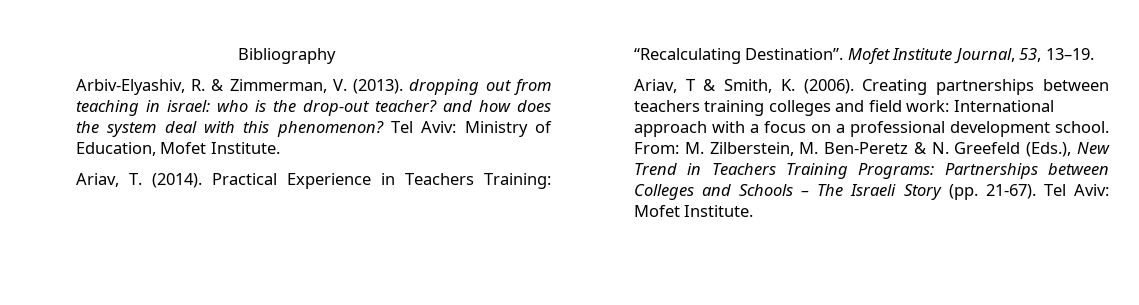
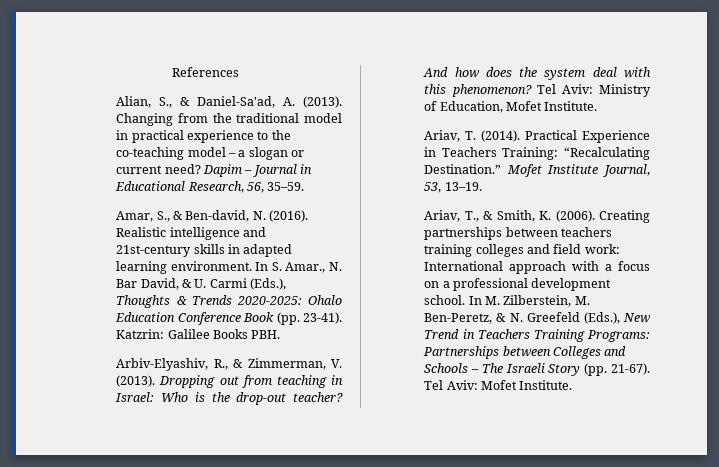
- Bibliography
+ References
+ Alian, S., & Daniel-Sa'ad, A. (2013). Changing from the traditional model in practical experience to the co-teaching model – a slogan or current need? Dapim – Journal in Educational Research, 56, 35–59.
+ Amar, S., & Ben-david, N. (2016). Realistic intelligence and 21st-century skills in adapted learning environment. In S. Amar., N. Bar David, & U. Carmi (Eds.), Thoughts & Trends 2020-2025: Ohalo Education Conference Book (pp. 23-41). Katzrin: Galilee Books PBH.
- Arbiv-Elyashiv, R. & Zimmerman, V. (2013). dropping out from teaching in israel: who is the drop-out teacher? and how does the system deal with this phenomenon?
+ Arbiv-Elyashiv, R., & Zimmerman, V. (2013). Dropping out from teaching in Israel: Who is the drop-out teacher? And how does the system deal with this phenomenon?
- Practical Experience in Teachers Training: “Recalculating Destination”.
+ Practical Experience in Teachers Training: “Recalculating Destination.”
- Ariav, T & Smith, K. (2006).
+ Ariav, T., & Smith, K. (2006).
- From: M. Zilberstein, M. Ben-Peretz & N. Greefeld (Eds.), New Trend in Teachers Training Programs: Partnerships between Colleges and Schools – The Israeli Story (pp. 21-67).
+ In M. Zilberstein, M. Ben-Peretz, & N. Greefeld (Eds.), New Trend in Teachers Training Programs: Partnerships between Colleges and Schools – The Israeli Story (pp. 21-67).

